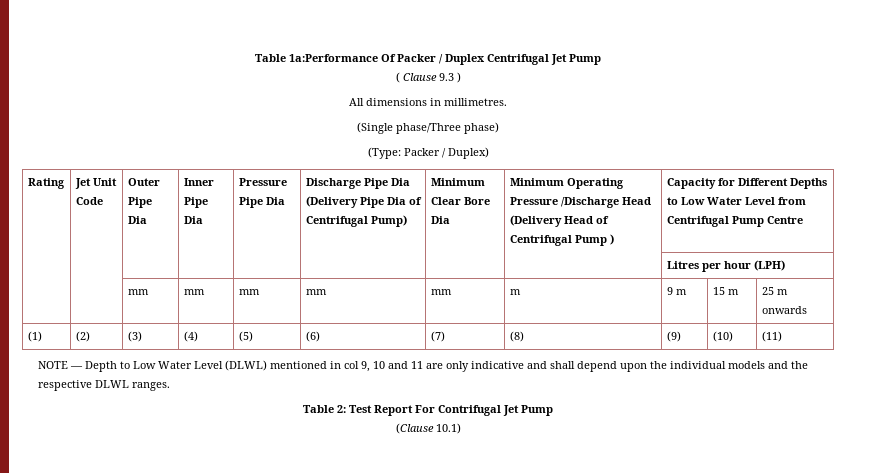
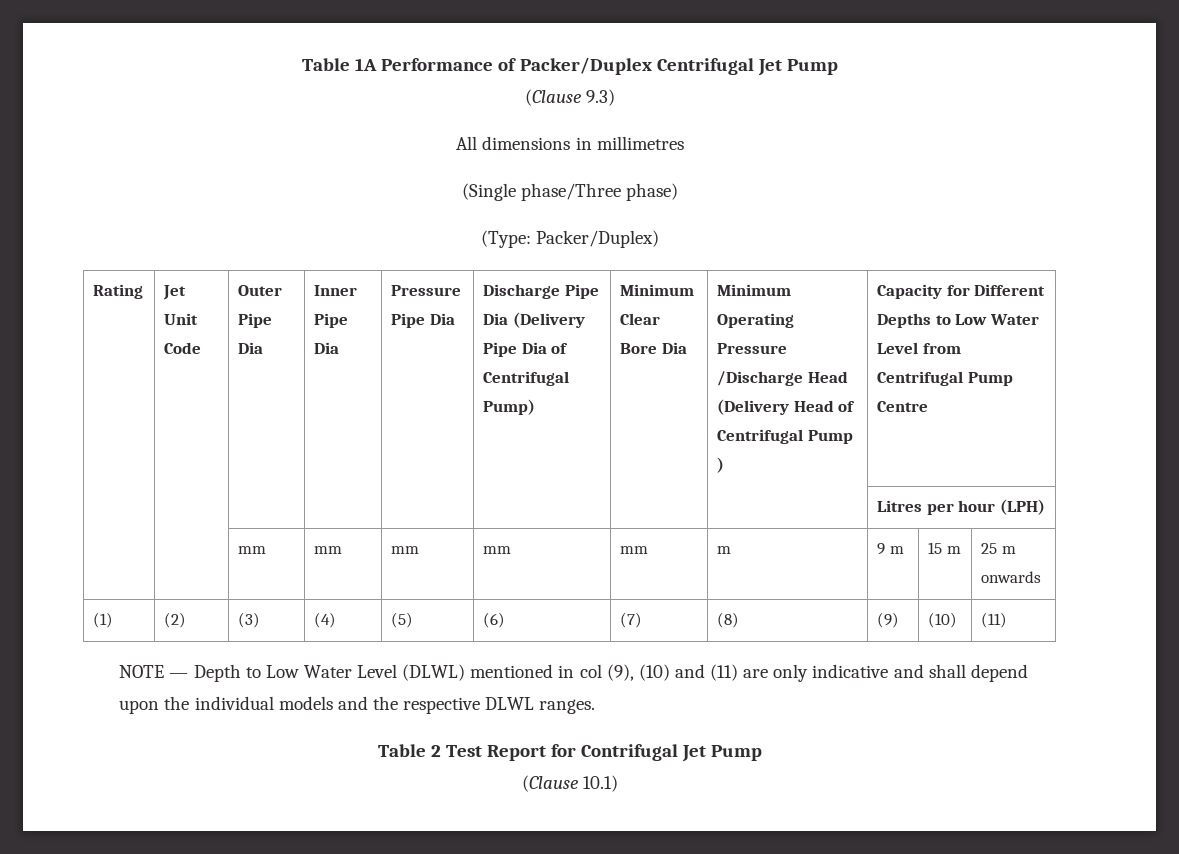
- Table 1a:Performance Of Packer / Duplex Centrifugal Jet Pump
+ Table 1A Performance of Packer/Duplex Centrifugal Jet Pump
- ( Clause 9.3 )
+ (Clause 9.3)
- All dimensions in millimetres.
+ All dimensions in millimetres
- (Type: Packer / Duplex)
+ (Type: Packer/Duplex)
- NOTE — Depth to Low Water Level (DLWL) mentioned in col 9, 10 and 11 are only indicative and shall depend upon the individual models and the respective DLWL ranges.
+ NOTE — Depth to Low Water Level (DLWL) mentioned in col (9), (10) and (11) are only indicative and shall depend upon the individual models and the respective DLWL ranges.
- Table 2: Test Report For Contrifugal Jet Pump
+ Table 2 Test Report for Contrifugal Jet Pump

